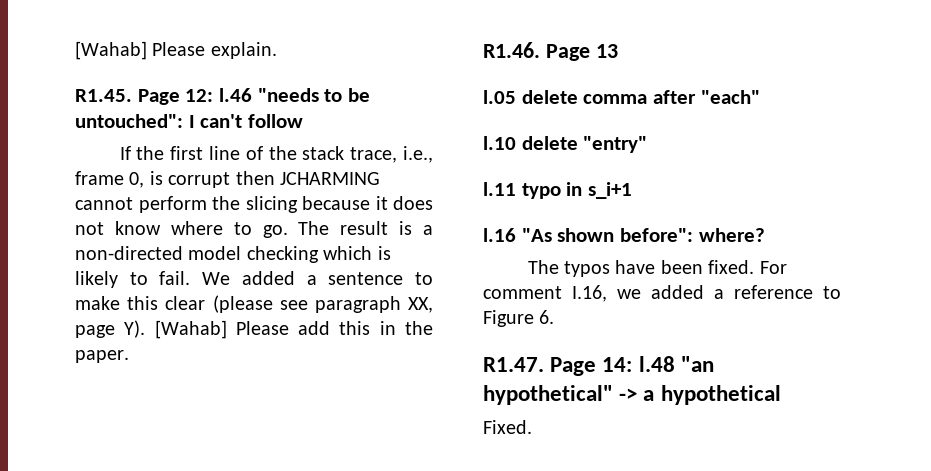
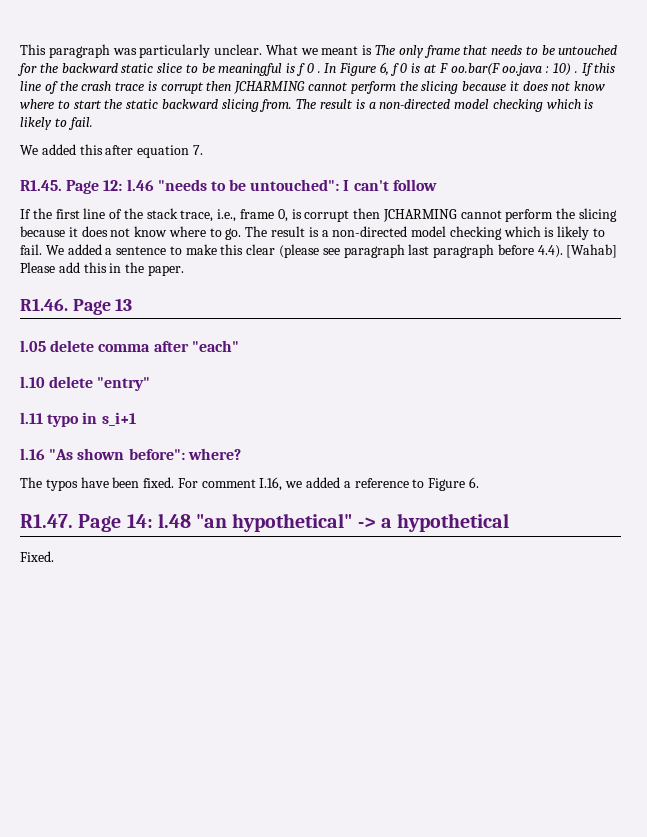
- [Wahab] Please explain.
+ This paragraph was particularly unclear. What we meant is The only frame that needs to be untouched for the backward static slice to be meaningful is f 0 . In Figure 6, f 0 is at F oo.bar(F oo.java : 10) . If this line of the crash trace is corrupt then JCHARMING cannot perform the slicing because it does not know where to start the static backward slicing from. The result is a non-directed model checking which is likely to fail.
+ We added this after equation 7.
- We added a sentence to make this clear (please see paragraph XX, page Y). [Wahab] Please add this in the paper.
+ We added a sentence to make this clear (please see paragraph last paragraph before 4.4). [Wahab] Please add this in the paper.

